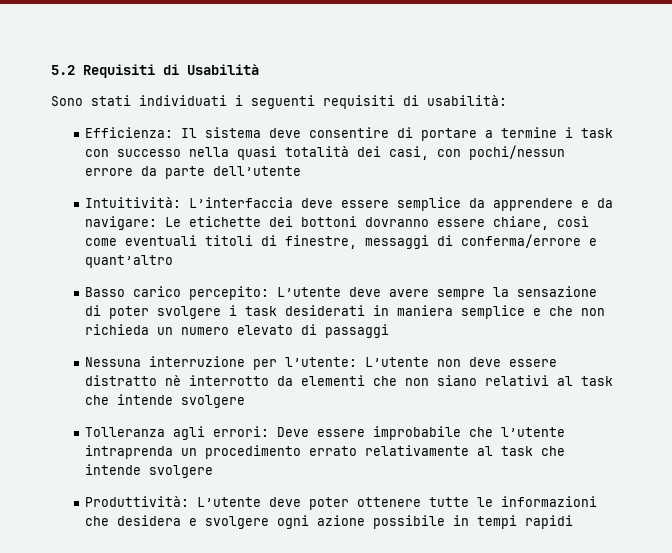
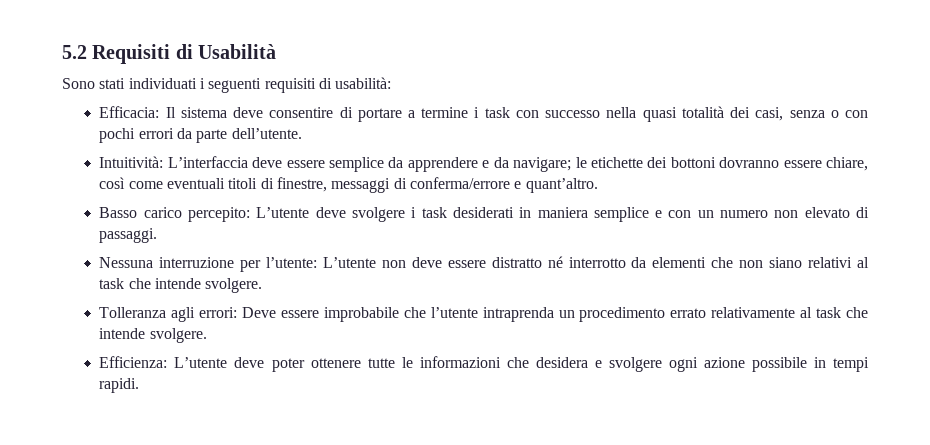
- Efficienza: Il sistema deve consentire di portare a termine i task con successo nella quasi totalità dei casi, con pochi/nessun errore da parte dell’utente
+ Efficacia: Il sistema deve consentire di portare a termine i task con successo nella quasi totalità dei casi, senza o con pochi errori da parte dell’utente.
- Intuitività: L’interfaccia deve essere semplice da apprendere e da navigare: Le etichette dei bottoni dovranno essere chiare, così come eventuali titoli di finestre, messaggi di conferma/errore e quant’altro
+ Intuitività: L’interfaccia deve essere semplice da apprendere e da navigare; le etichette dei bottoni dovranno essere chiare, così come eventuali titoli di finestre, messaggi di conferma/errore e quant’altro.
- Basso carico percepito: L’utente deve avere sempre la sensazione di poter svolgere i task desiderati in maniera semplice e che non richieda un numero elevato di passaggi
+ Basso carico percepito: L’utente deve svolgere i task desiderati in maniera semplice e con un numero non elevato di passaggi.
- Nessuna interruzione per l’utente: L’utente non deve essere distratto nè interrotto da elementi che non siano relativi al task che intende svolgere
+ Nessuna interruzione per l’utente: L’utente non deve essere distratto né interrotto da elementi che non siano relativi al task che intende svolgere.
- Tolleranza agli errori: Deve essere improbabile che l’utente intraprenda un procedimento errato relativamente al task che intende svolgere
- Produttività: L’utente deve poter ottenere tutte le informazioni che desidera e svolgere ogni azione possibile in tempi rapidi
+ Tolleranza agli errori: Deve essere improbabile che l’utente intraprenda un procedimento errato relativamente al task che intende svolgere.
+ Efficienza: L’utente deve poter ottenere tutte le informazioni che desidera e svolgere ogni azione possibile in tempi rapidi.

